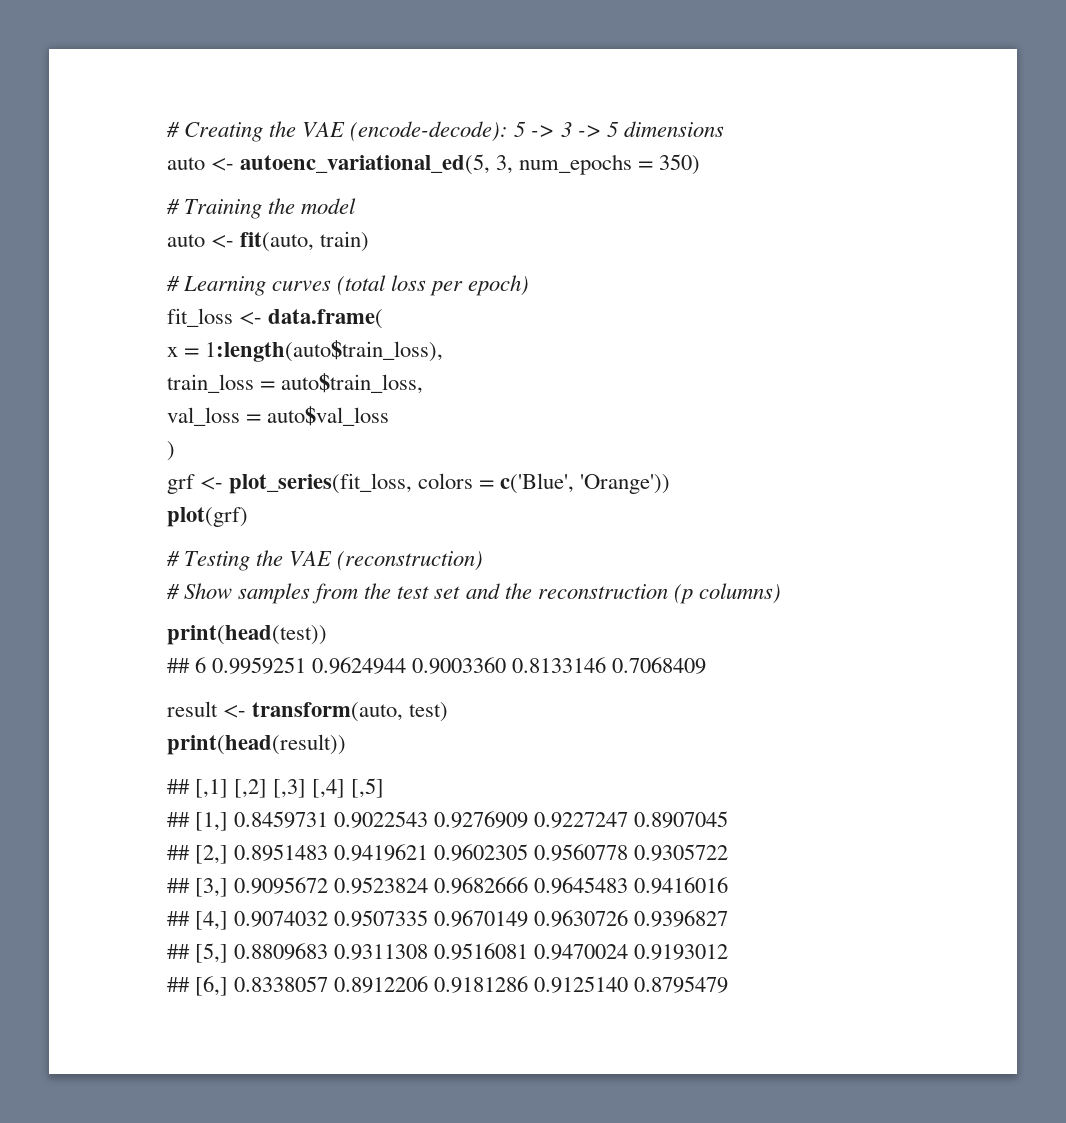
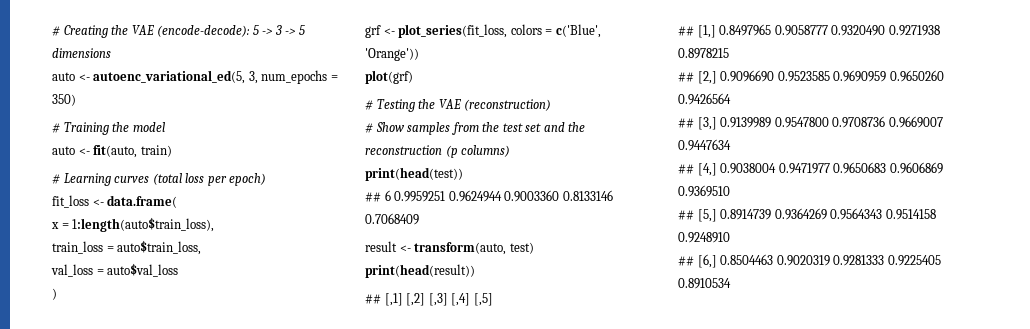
- ## [1,] 0.8459731 0.9022543 0.9276909 0.9227247 0.8907045
- ## [2,] 0.8951483 0.9419621 0.9602305 0.9560778 0.9305722
- ## [3,] 0.9095672 0.9523824 0.9682666 0.9645483 0.9416016
- ## [4,] 0.9074032 0.9507335 0.9670149 0.9630726 0.9396827
- ## [5,] 0.8809683 0.9311308 0.9516081 0.9470024 0.9193012
- ## [6,] 0.8338057 0.8912206 0.9181286 0.9125140 0.8795479
+ ## [1,] 0.8497965 0.9058777 0.9320490 0.9271938 0.8978215
+ ## [2,] 0.9096690 0.9523585 0.9690959 0.9650260 0.9426564
+ ## [3,] 0.9139989 0.9547800 0.9708736 0.9669007 0.9447634
+ ## [4,] 0.9038004 0.9471977 0.9650683 0.9606869 0.9369510
+ ## [5,] 0.8914739 0.9364269 0.9564343 0.9514158 0.9248910
+ ## [6,] 0.8504463 0.9020319 0.9281333 0.9225405 0.8910534

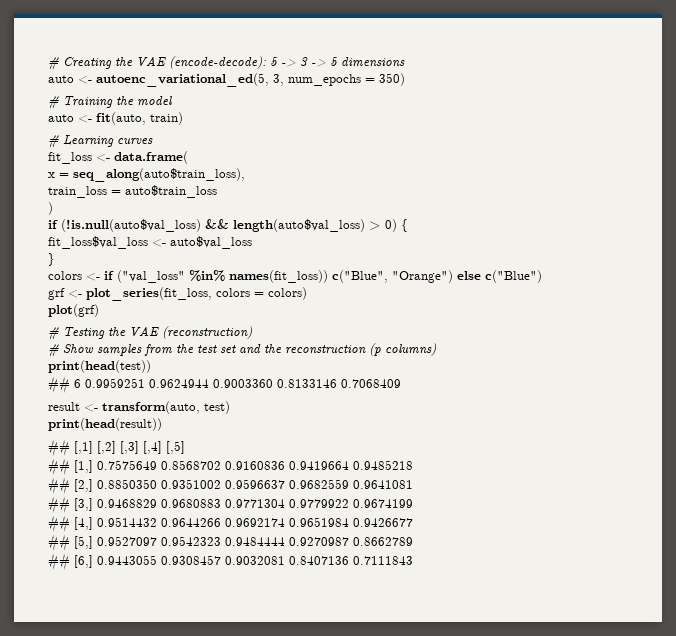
- # Learning curves (total loss per epoch)
+ # Learning curves
- x = 1:length(auto$train_loss),
+ x = seq_along(auto$train_loss),
- train_loss = auto$train_loss,
- val_loss = auto$val_loss
+ train_loss = auto$train_loss
  )
+ if (!is.null(auto$val_loss) && length(auto$val_loss) > 0) {
+ fit_loss$val_loss <- auto$val_loss
+ }
+ colors <- if ("val_loss" %in% names(fit_loss)) c("Blue", "Orange") else c("Blue")
- grf <- plot_series(fit_loss, colors = c('Blue', 'Orange'))
+ grf <- plot_series(fit_loss, colors = colors)
- ## [1,] 0.8497965 0.9058777 0.9320490 0.9271938 0.8978215
- ## [2,] 0.9096690 0.9523585 0.9690959 0.9650260 0.9426564
- ## [3,] 0.9139989 0.9547800 0.9708736 0.9669007 0.9447634
- ## [4,] 0.9038004 0.9471977 0.9650683 0.9606869 0.9369510
- ## [5,] 0.8914739 0.9364269 0.9564343 0.9514158 0.9248910
- ## [6,] 0.8504463 0.9020319 0.9281333 0.9225405 0.8910534
+ ## [1,] 0.7575649 0.8568702 0.9160836 0.9419664 0.9485218
+ ## [2,] 0.8850350 0.9351002 0.9596637 0.9682559 0.9641081
+ ## [3,] 0.9468829 0.9680883 0.9771304 0.9779922 0.9674199
+ ## [4,] 0.9514432 0.9644266 0.9692174 0.9651984 0.9426677
+ ## [5,] 0.9527097 0.9542323 0.9484444 0.9270987 0.8662789
+ ## [6,] 0.9443055 0.9308457 0.9032081 0.8407136 0.7111843

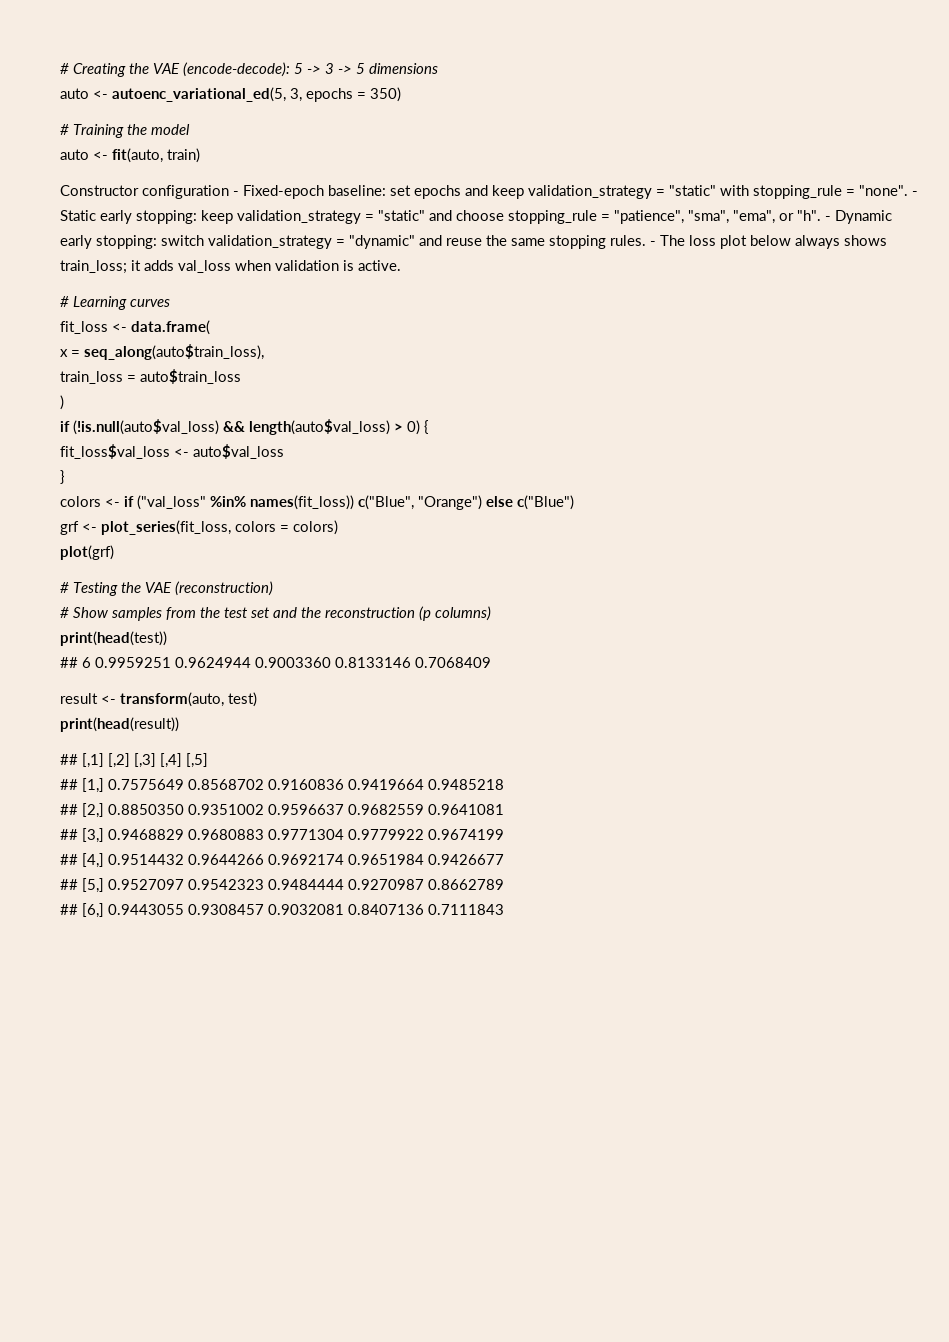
- auto <- autoenc_variational_ed(5, 3, num_epochs = 350)
+ auto <- autoenc_variational_ed(5, 3, epochs = 350)
+ Constructor configuration - Fixed-epoch baseline: set epochs and keep validation_strategy = "static" with stopping_rule = "none". - Static early stopping: keep validation_strategy = "static" and choose stopping_rule = "patience", "sma", "ema", or "h". - Dynamic early stopping: switch validation_strategy = "dynamic" and reuse the same stopping rules. - The loss plot below always shows train_loss; it adds val_loss when validation is active.

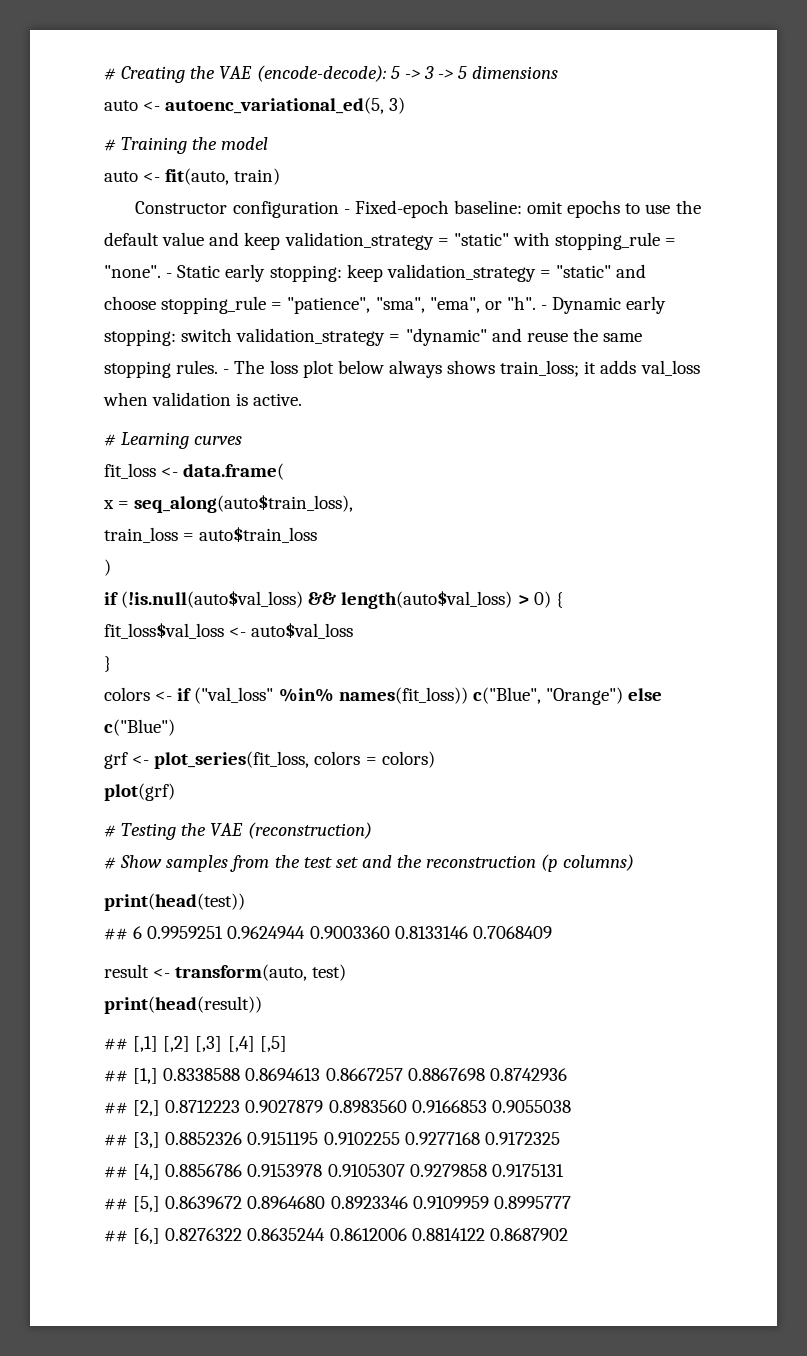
- auto <- autoenc_variational_ed(5, 3, epochs = 350)
+ auto <- autoenc_variational_ed(5, 3)
- Constructor configuration - Fixed-epoch baseline: set epochs and keep validation_strategy = "static" with stopping_rule = "none".
+ Constructor configuration - Fixed-epoch baseline: omit epochs to use the default value and keep validation_strategy = "static" with stopping_rule = "none".
- ## [1,] 0.7575649 0.8568702 0.9160836 0.9419664 0.9485218
- ## [2,] 0.8850350 0.9351002 0.9596637 0.9682559 0.9641081
- ## [3,] 0.9468829 0.9680883 0.9771304 0.9779922 0.9674199
- ## [4,] 0.9514432 0.9644266 0.9692174 0.9651984 0.9426677
- ## [5,] 0.9527097 0.9542323 0.9484444 0.9270987 0.8662789
- ## [6,] 0.9443055 0.9308457 0.9032081 0.8407136 0.7111843
+ ## [1,] 0.8338588 0.8694613 0.8667257 0.8867698 0.8742936
+ ## [2,] 0.8712223 0.9027879 0.8983560 0.9166853 0.9055038
+ ## [3,] 0.8852326 0.9151195 0.9102255 0.9277168 0.9172325
+ ## [4,] 0.8856786 0.9153978 0.9105307 0.9279858 0.9175131
+ ## [5,] 0.8639672 0.8964680 0.8923346 0.9109959 0.8995777
+ ## [6,] 0.8276322 0.8635244 0.8612006 0.8814122 0.8687902

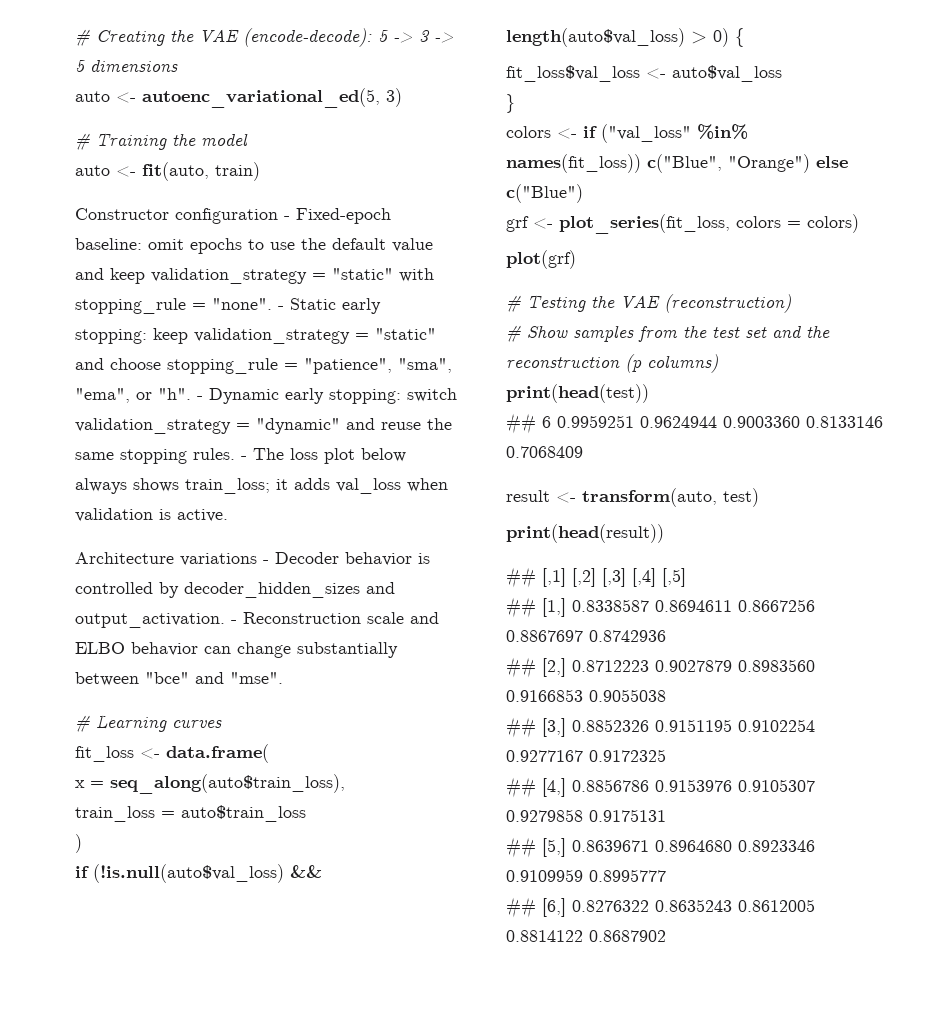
+ Architecture variations - Decoder behavior is controlled by decoder_hidden_sizes and output_activation. - Reconstruction scale and ELBO behavior can change substantially between "bce" and "mse".
- ## [1,] 0.8338588 0.8694613 0.8667257 0.8867698 0.8742936
+ ## [1,] 0.8338587 0.8694611 0.8667256 0.8867697 0.8742936
- ## [3,] 0.8852326 0.9151195 0.9102255 0.9277168 0.9172325
+ ## [3,] 0.8852326 0.9151195 0.9102254 0.9277167 0.9172325
- ## [4,] 0.8856786 0.9153978 0.9105307 0.9279858 0.9175131
+ ## [4,] 0.8856786 0.9153976 0.9105307 0.9279858 0.9175131
- ## [5,] 0.8639672 0.8964680 0.8923346 0.9109959 0.8995777
+ ## [5,] 0.8639671 0.8964680 0.8923346 0.9109959 0.8995777
- ## [6,] 0.8276322 0.8635244 0.8612006 0.8814122 0.8687902
+ ## [6,] 0.8276322 0.8635243 0.8612005 0.8814122 0.8687902

